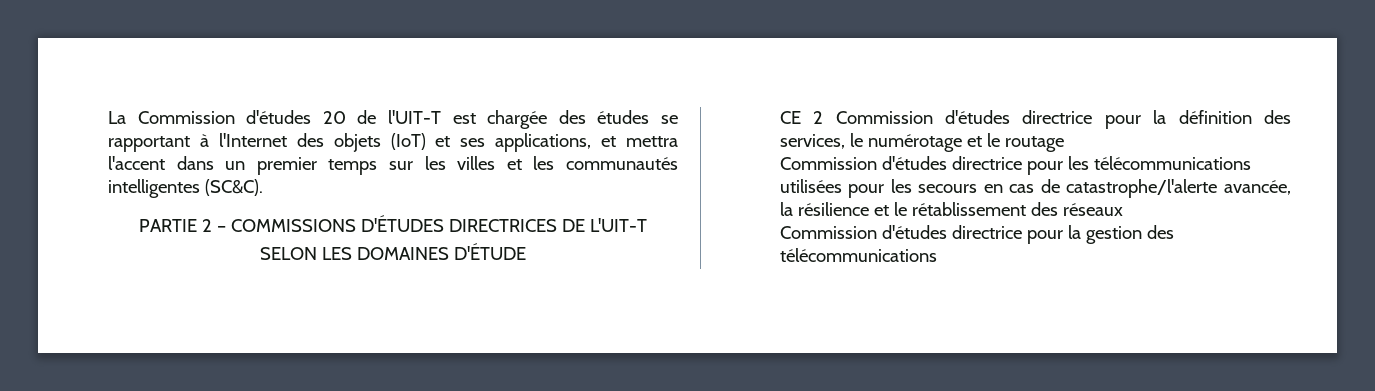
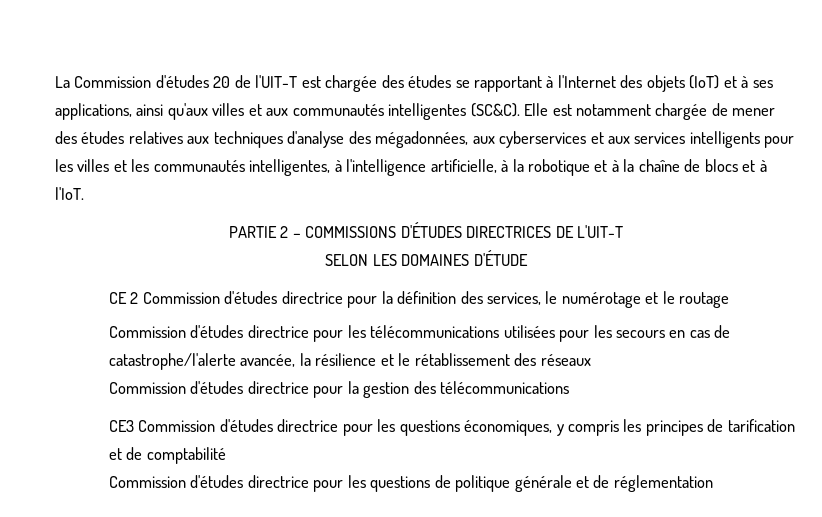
- La Commission d'études 20 de l'UIT-T est chargée des études se rapportant à l'Internet des objets (IoT) et ses applications, et mettra l'accent dans un premier temps sur les villes et les communautés intelligentes (SC&C).
+ La Commission d'études 20 de l'UIT-T est chargée des études se rapportant à l'Internet des objets (IoT) et à ses applications, ainsi qu'aux villes et aux communautés intelligentes (SC&C). Elle est notamment chargée de mener des études relatives aux techniques d'analyse des mégadonnées, aux cyberservices et aux services intelligents pour les villes et les communautés intelligentes, à l'intelligence artificielle, à la robotique et à la chaîne de blocs et à l'IoT.
+ CE3 Commission d'études directrice pour les questions économiques, y compris les principes de tarification et de comptabilité
+ Commission d'études directrice pour les questions de politique générale et de réglementation

